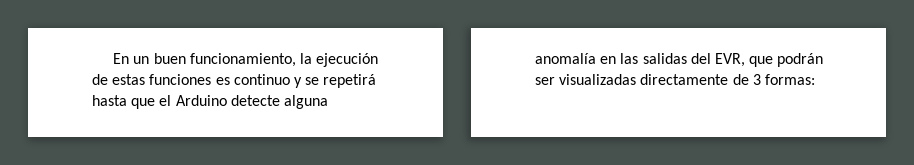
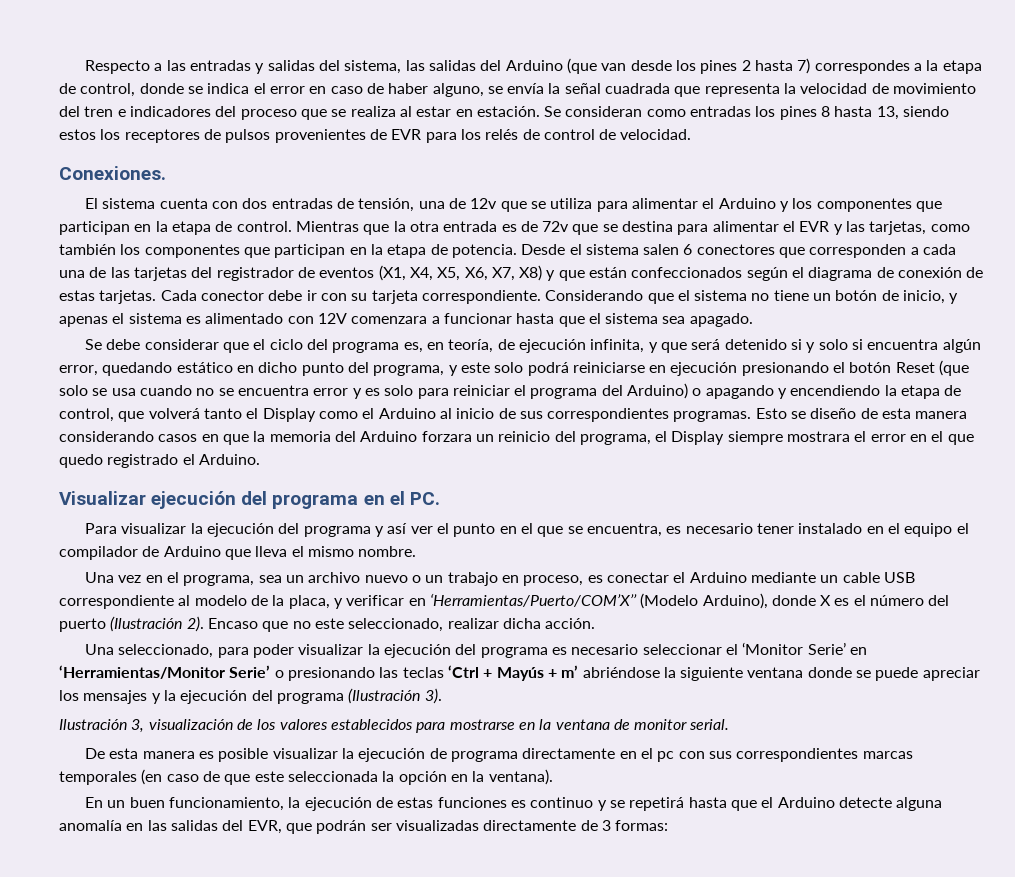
+ Respecto a las entradas y salidas del sistema, las salidas del Arduino (que van desde los pines 2 hasta 7) correspondes a la etapa de control, donde se indica el error en caso de haber alguno, se envía la señal cuadrada que representa la velocidad de movimiento del tren e indicadores del proceso que se realiza al estar en estación. Se consideran como entradas los pines 8 hasta 13, siendo estos los receptores de pulsos provenientes de EVR para los relés de control de velocidad.
+ Conexiones.
+ El sistema cuenta con dos entradas de tensión, una de 12v que se utiliza para alimentar el Arduino y los componentes que participan en la etapa de control. Mientras que la otra entrada es de 72v que se destina para alimentar el EVR y las tarjetas, como también los componentes que participan en la etapa de potencia. Desde el sistema salen 6 conectores que corresponden a cada una de las tarjetas del registrador de eventos (X1, X4, X5, X6, X7, X8) y que están confeccionados según el diagrama de conexión de estas tarjetas. Cada conector debe ir con su tarjeta correspondiente. Considerando que el sistema no tiene un botón de inicio, y apenas el sistema es alimentado con 12V comenzara a funcionar hasta que el sistema sea apagado.
+ Se debe considerar que el ciclo del programa es, en teoría, de ejecución infinita, y que será detenido si y solo si encuentra algún error, quedando estático en dicho punto del programa, y este solo podrá reiniciarse en ejecución presionando el botón Reset (que solo se usa cuando no se encuentra error y es solo para reiniciar el programa del Arduino) o apagando y encendiendo la etapa de control, que volverá tanto el Display como el Arduino al inicio de sus correspondientes programas. Esto se diseño de esta manera considerando casos en que la memoria del Arduino forzara un reinicio del programa, el Display siempre mostrara el error en el que quedo registrado el Arduino.
+ Visualizar ejecución del programa en el PC.
+ Para visualizar la ejecución del programa y así ver el punto en el que se encuentra, es necesario tener instalado en el equipo el compilador de Arduino que lleva el mismo nombre.
+ Una vez en el programa, sea un archivo nuevo o un trabajo en proceso, es conectar el Arduino mediante un cable USB correspondiente al modelo de la placa, y verificar en ‘Herramientas/Puerto/COM’X’’ (Modelo Arduino), donde X es el número del puerto (Ilustración 2). Encaso que no este seleccionado, realizar dicha acción.
+ Una seleccionado, para poder visualizar la ejecución del programa es necesario seleccionar el ‘Monitor Serie’ en ‘Herramientas/Monitor Serie’ o presionando las teclas ‘Ctrl + Mayús + m’ abriéndose la siguiente ventana donde se puede apreciar los mensajes y la ejecución del programa (Ilustración 3).
+ Ilustración 3, visualización de los valores establecidos para mostrarse en la ventana de monitor serial.
+ De esta manera es posible visualizar la ejecución de programa directamente en el pc con sus correspondientes marcas temporales (en caso de que este seleccionada la opción en la ventana).

